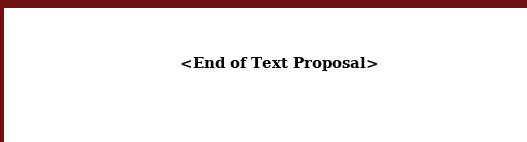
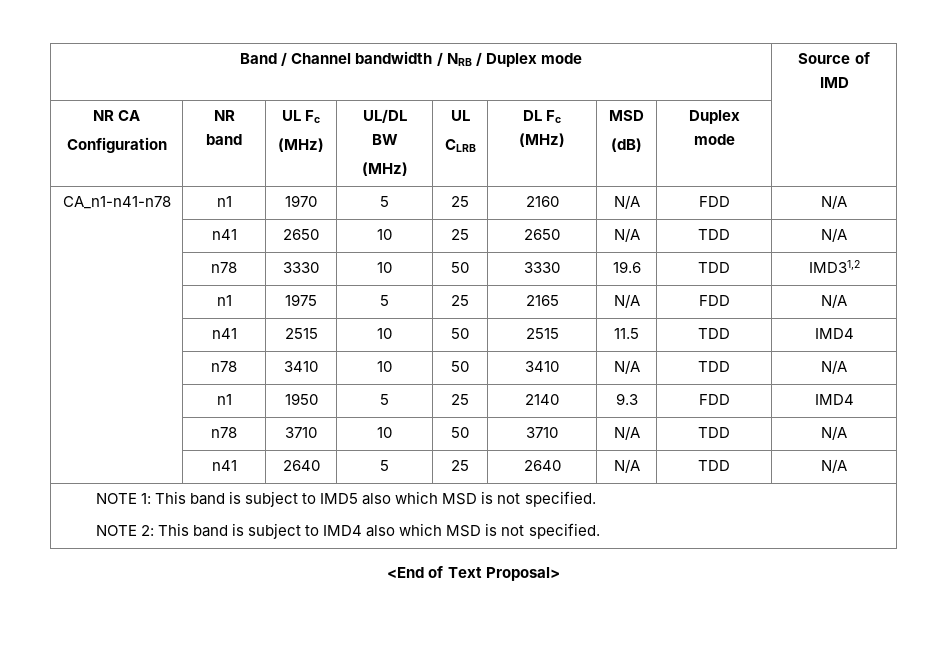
+ Band / Channel bandwidth / NRB / Duplex mode | Source of IMD
+ NR CA
+ Configuration | NR band | UL Fc
+ (MHz) | UL/DL BW
+ (MHz) | UL
+ CLRB | DL Fc (MHz) | MSD
+ (dB) | Duplex mode |
+ CA_n1-n41-n78 | n1 | 1970 | 5 | 25 | 2160 | N/A | FDD | N/A
+ | n41 | 2650 | 10 | 25 | 2650 | N/A | TDD | N/A
+ | n78 | 3330 | 10 | 50 | 3330 | 19.6 | TDD | IMD31,2
+ | n1 | 1975 | 5 | 25 | 2165 | N/A | FDD | N/A
+ | n41 | 2515 | 10 | 50 | 2515 | 11.5 | TDD | IMD4
+ | n78 | 3410 | 10 | 50 | 3410 | N/A | TDD | N/A
+ | n1 | 1950 | 5 | 25 | 2140 | 9.3 | FDD | IMD4
+ | n78 | 3710 | 10 | 50 | 3710 | N/A | TDD | N/A
+ | n41 | 2640 | 5 | 25 | 2640 | N/A | TDD | N/A
+ NOTE 1: This band is subject to IMD5 also which MSD is not specified.
+ NOTE 2: This band is subject to IMD4 also which MSD is not specified.

